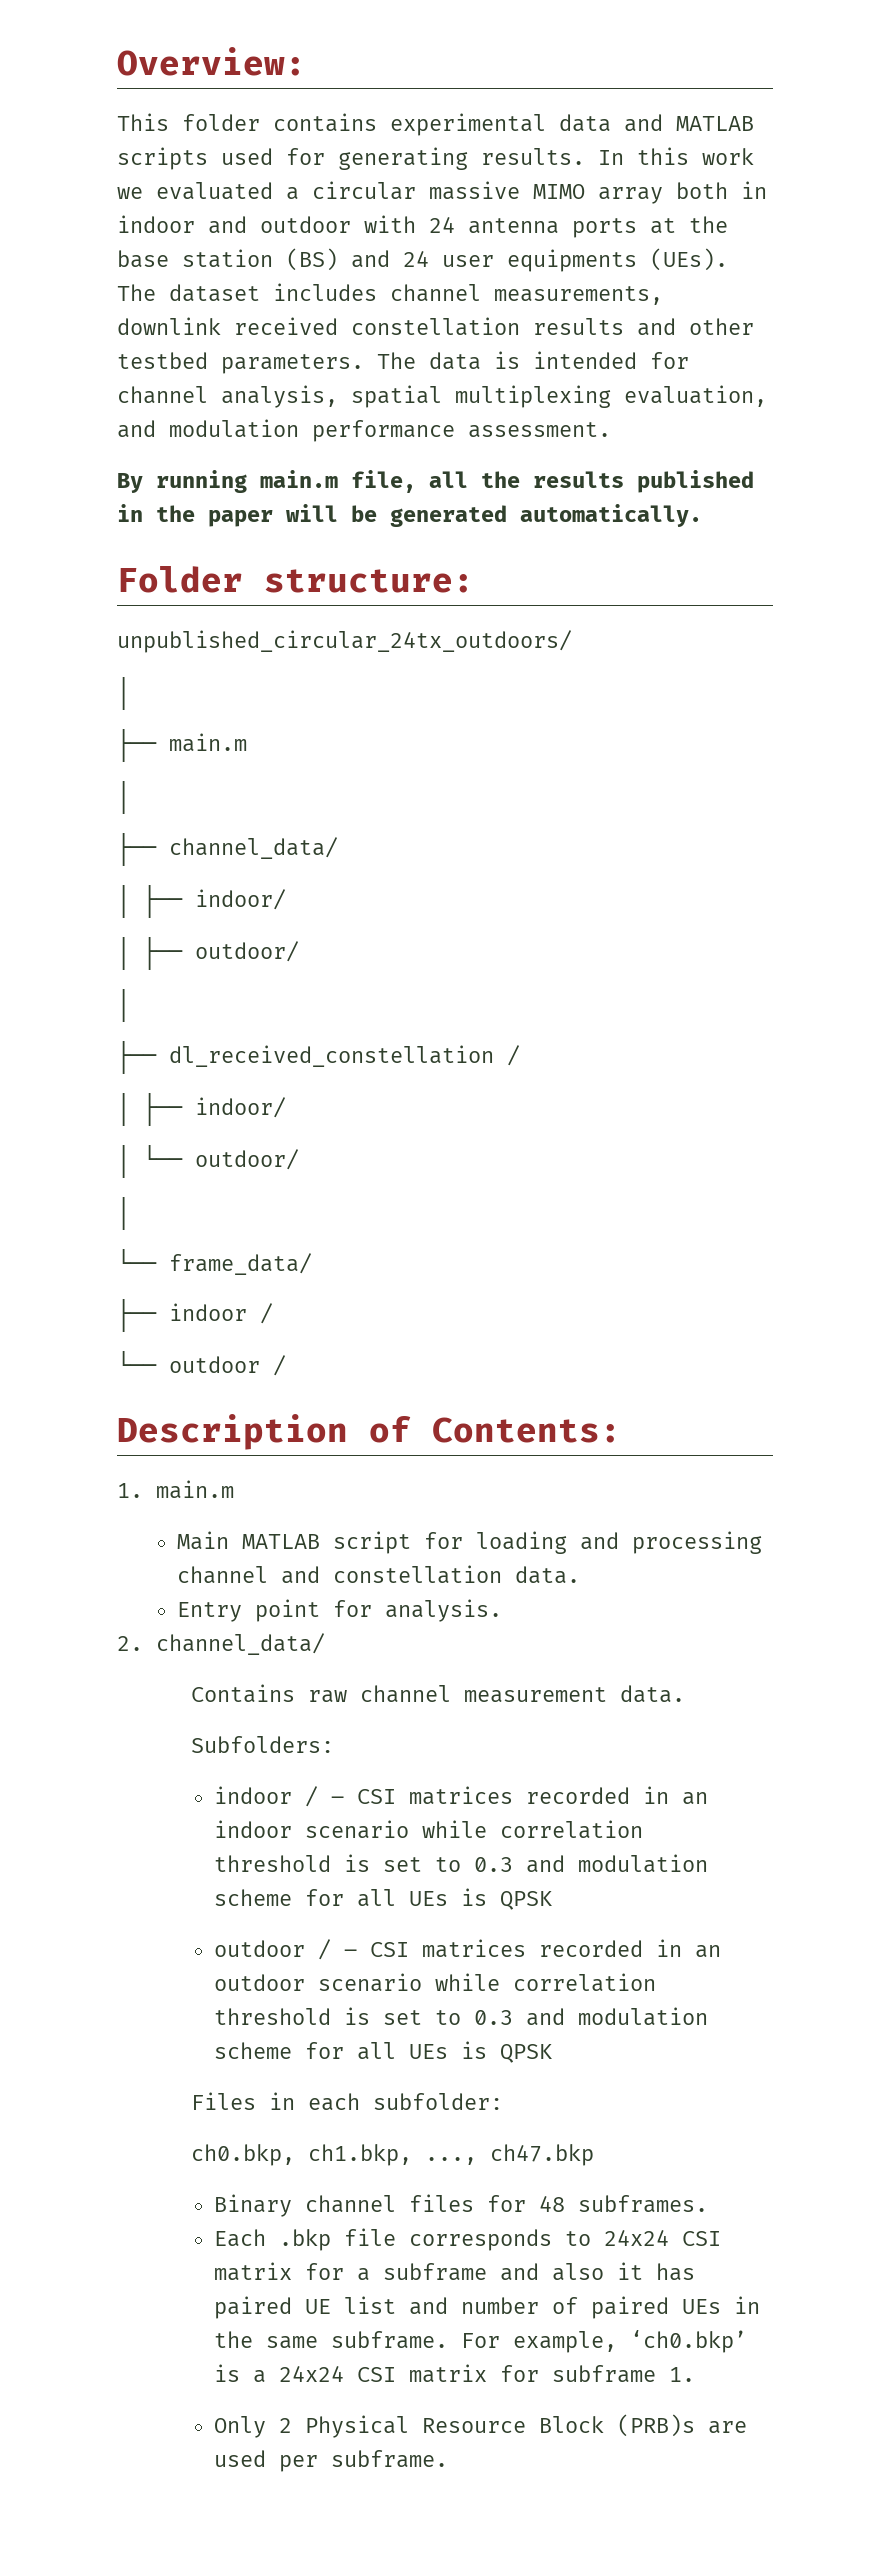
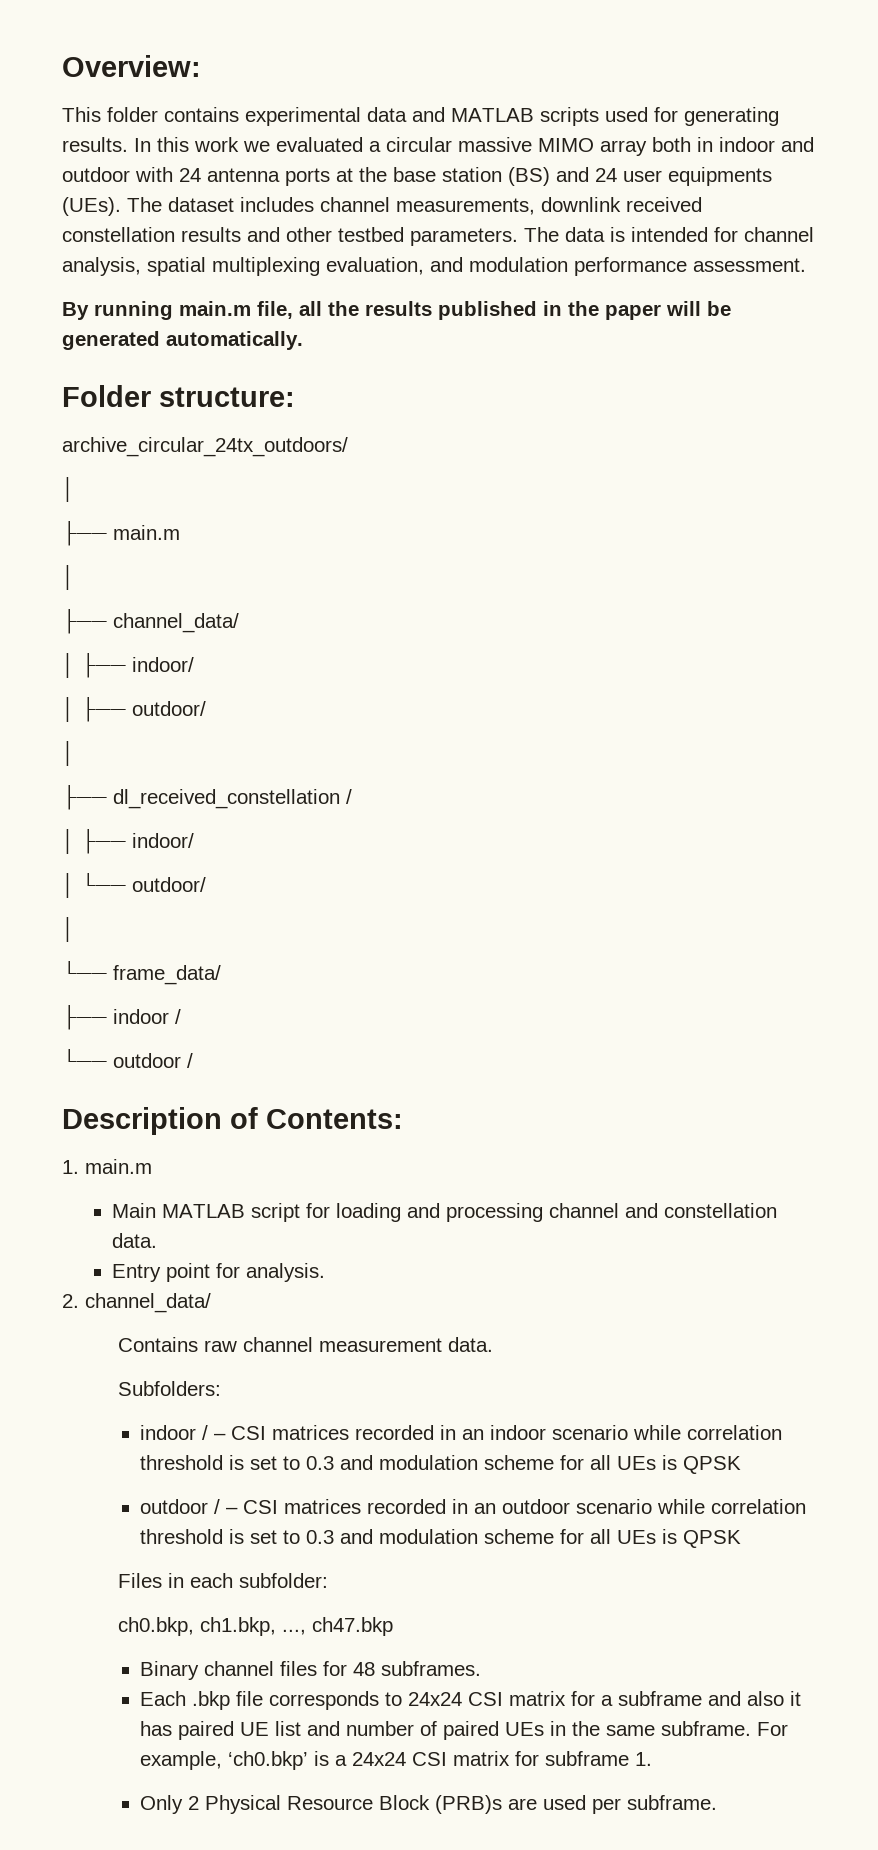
- unpublished_circular_24tx_outdoors/
+ archive_circular_24tx_outdoors/

